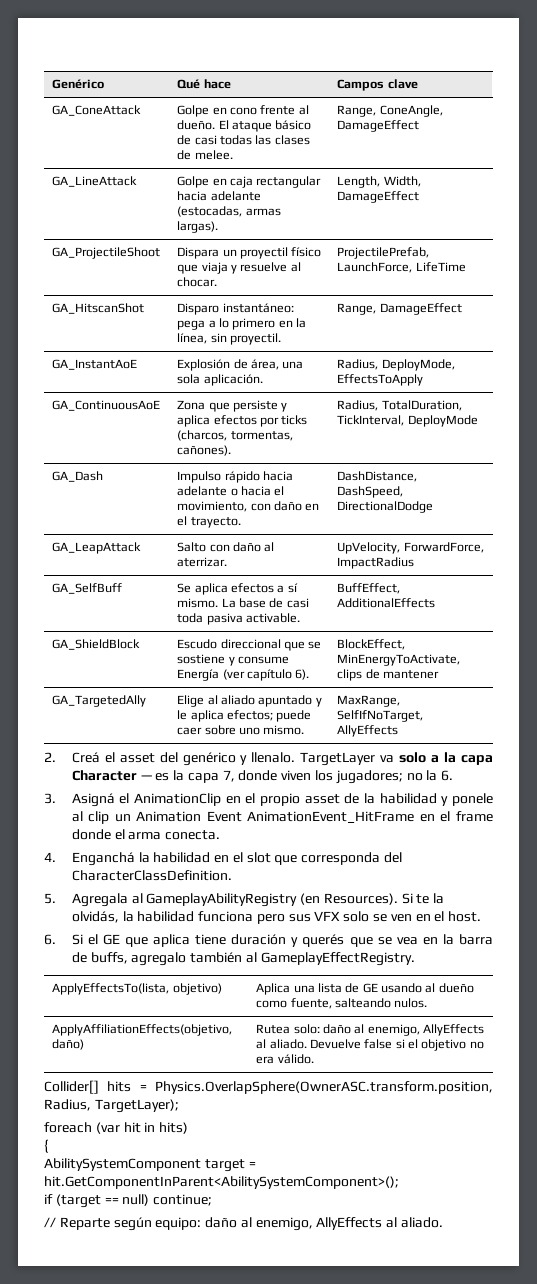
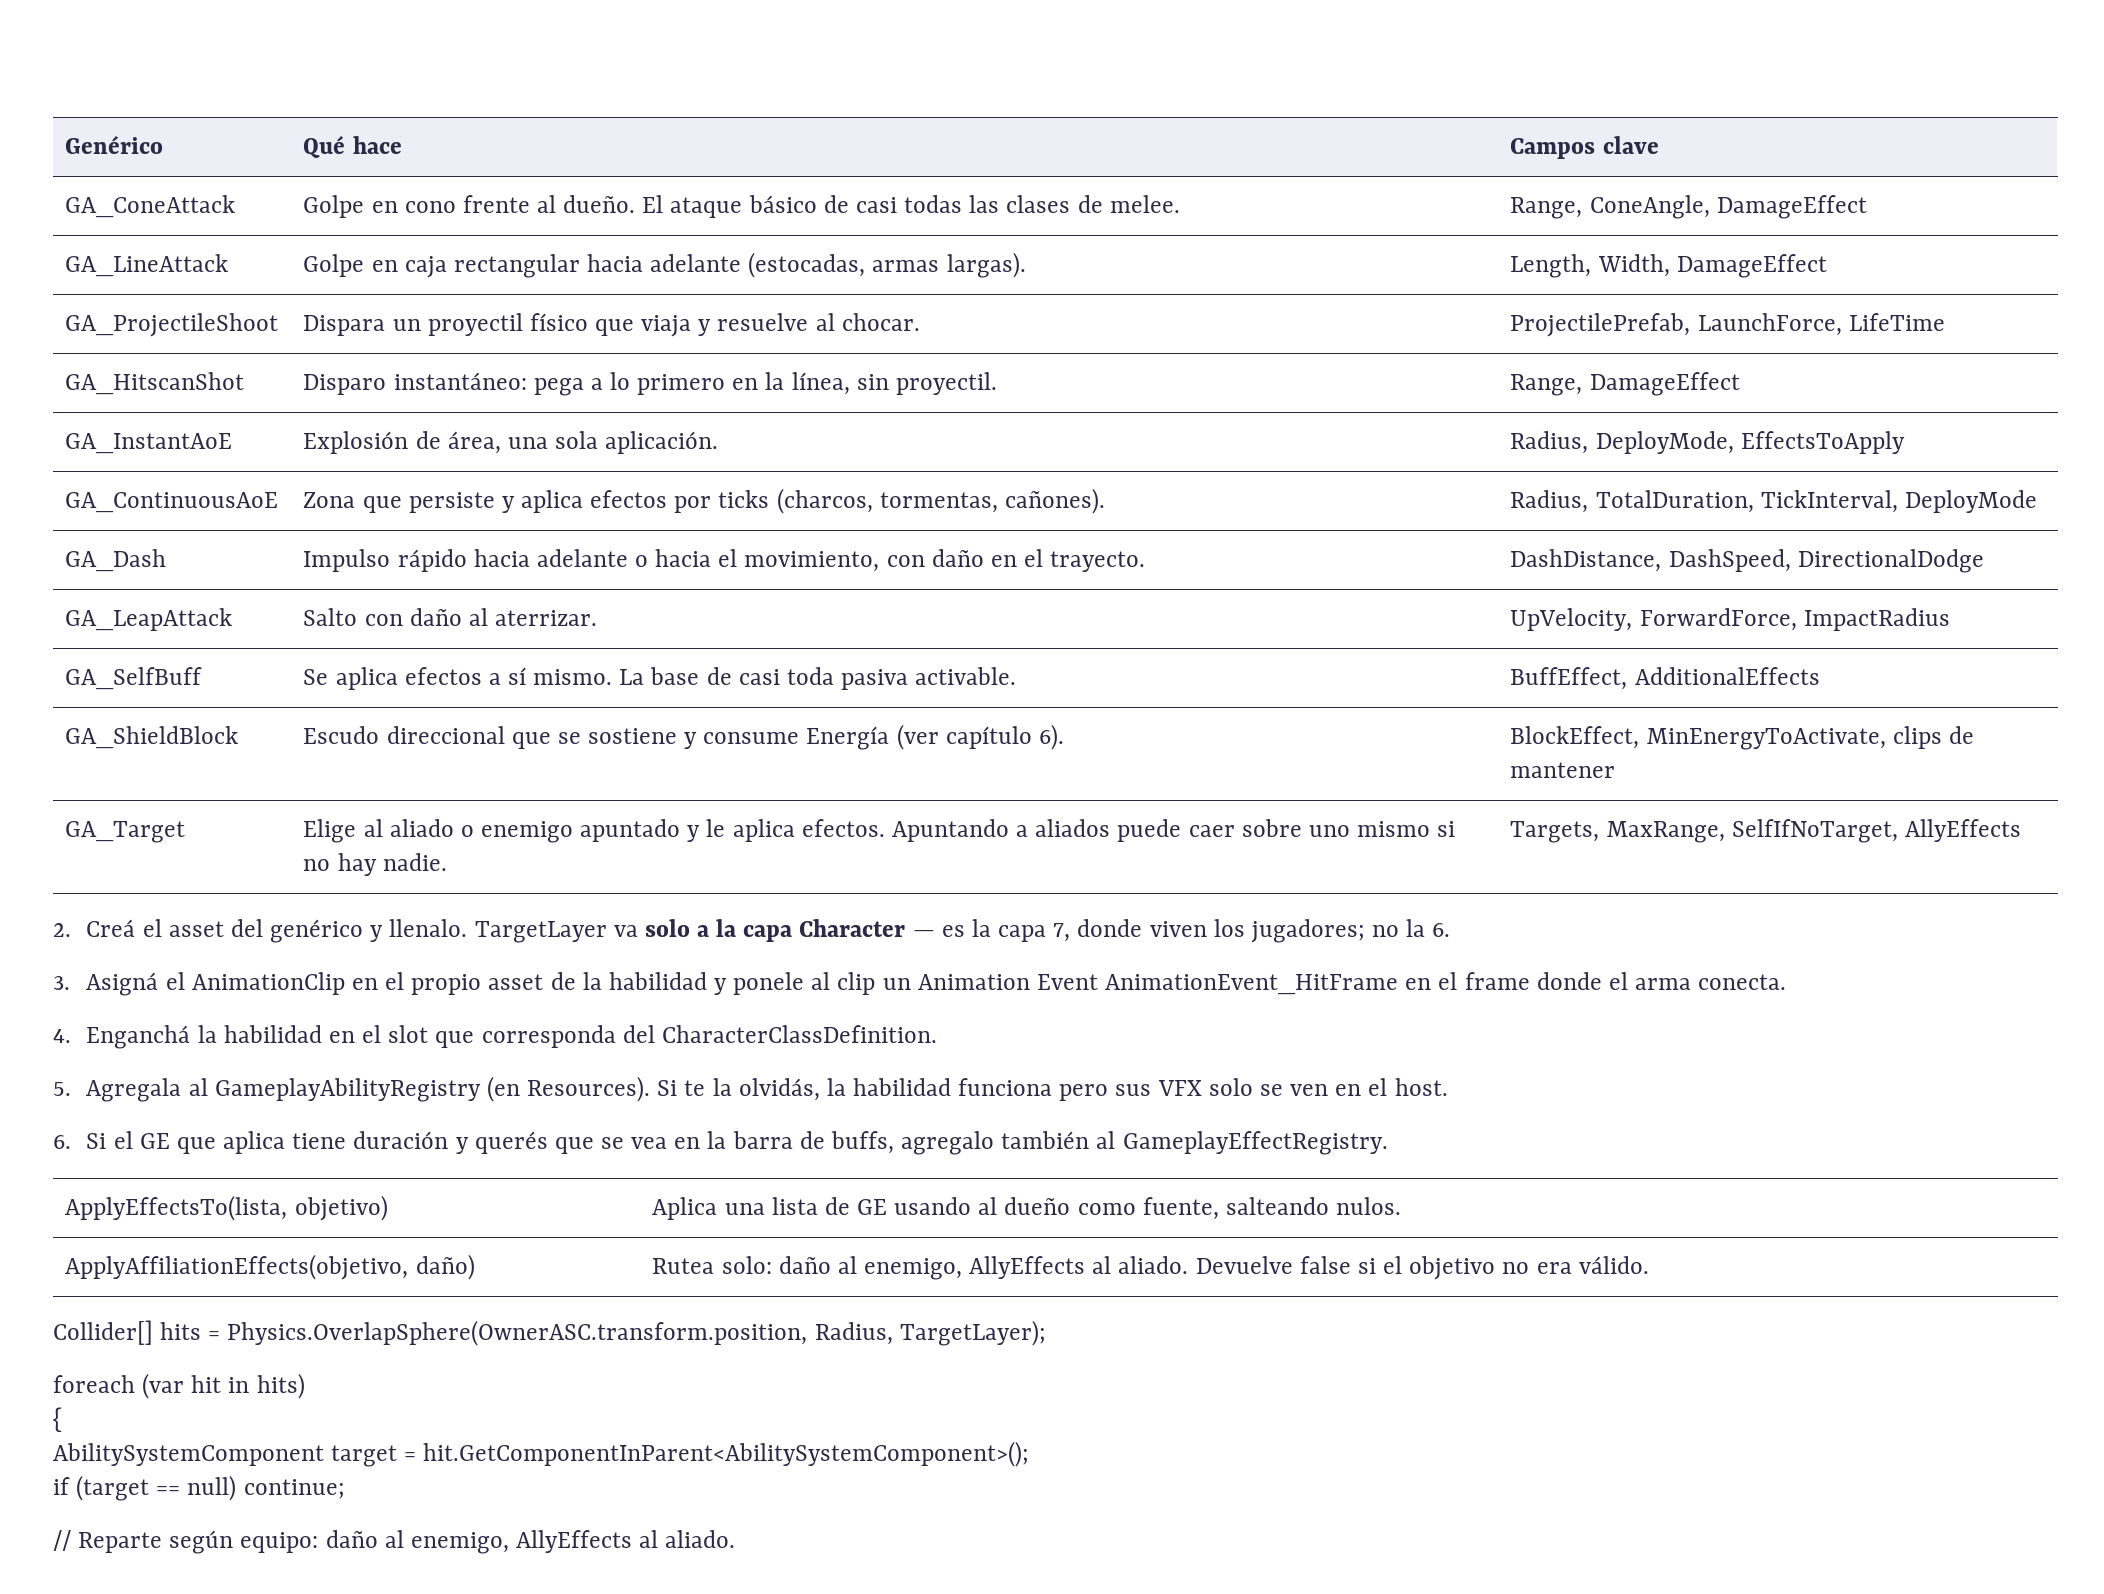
- GA_TargetedAlly | Elige al aliado apuntado y le aplica efectos; puede caer sobre uno mismo. | MaxRange, SelfIfNoTarget, AllyEffects
+ GA_Target | Elige al aliado o enemigo apuntado y le aplica efectos. Apuntando a aliados puede caer sobre uno mismo si no hay nadie. | Targets, MaxRange, SelfIfNoTarget, AllyEffects

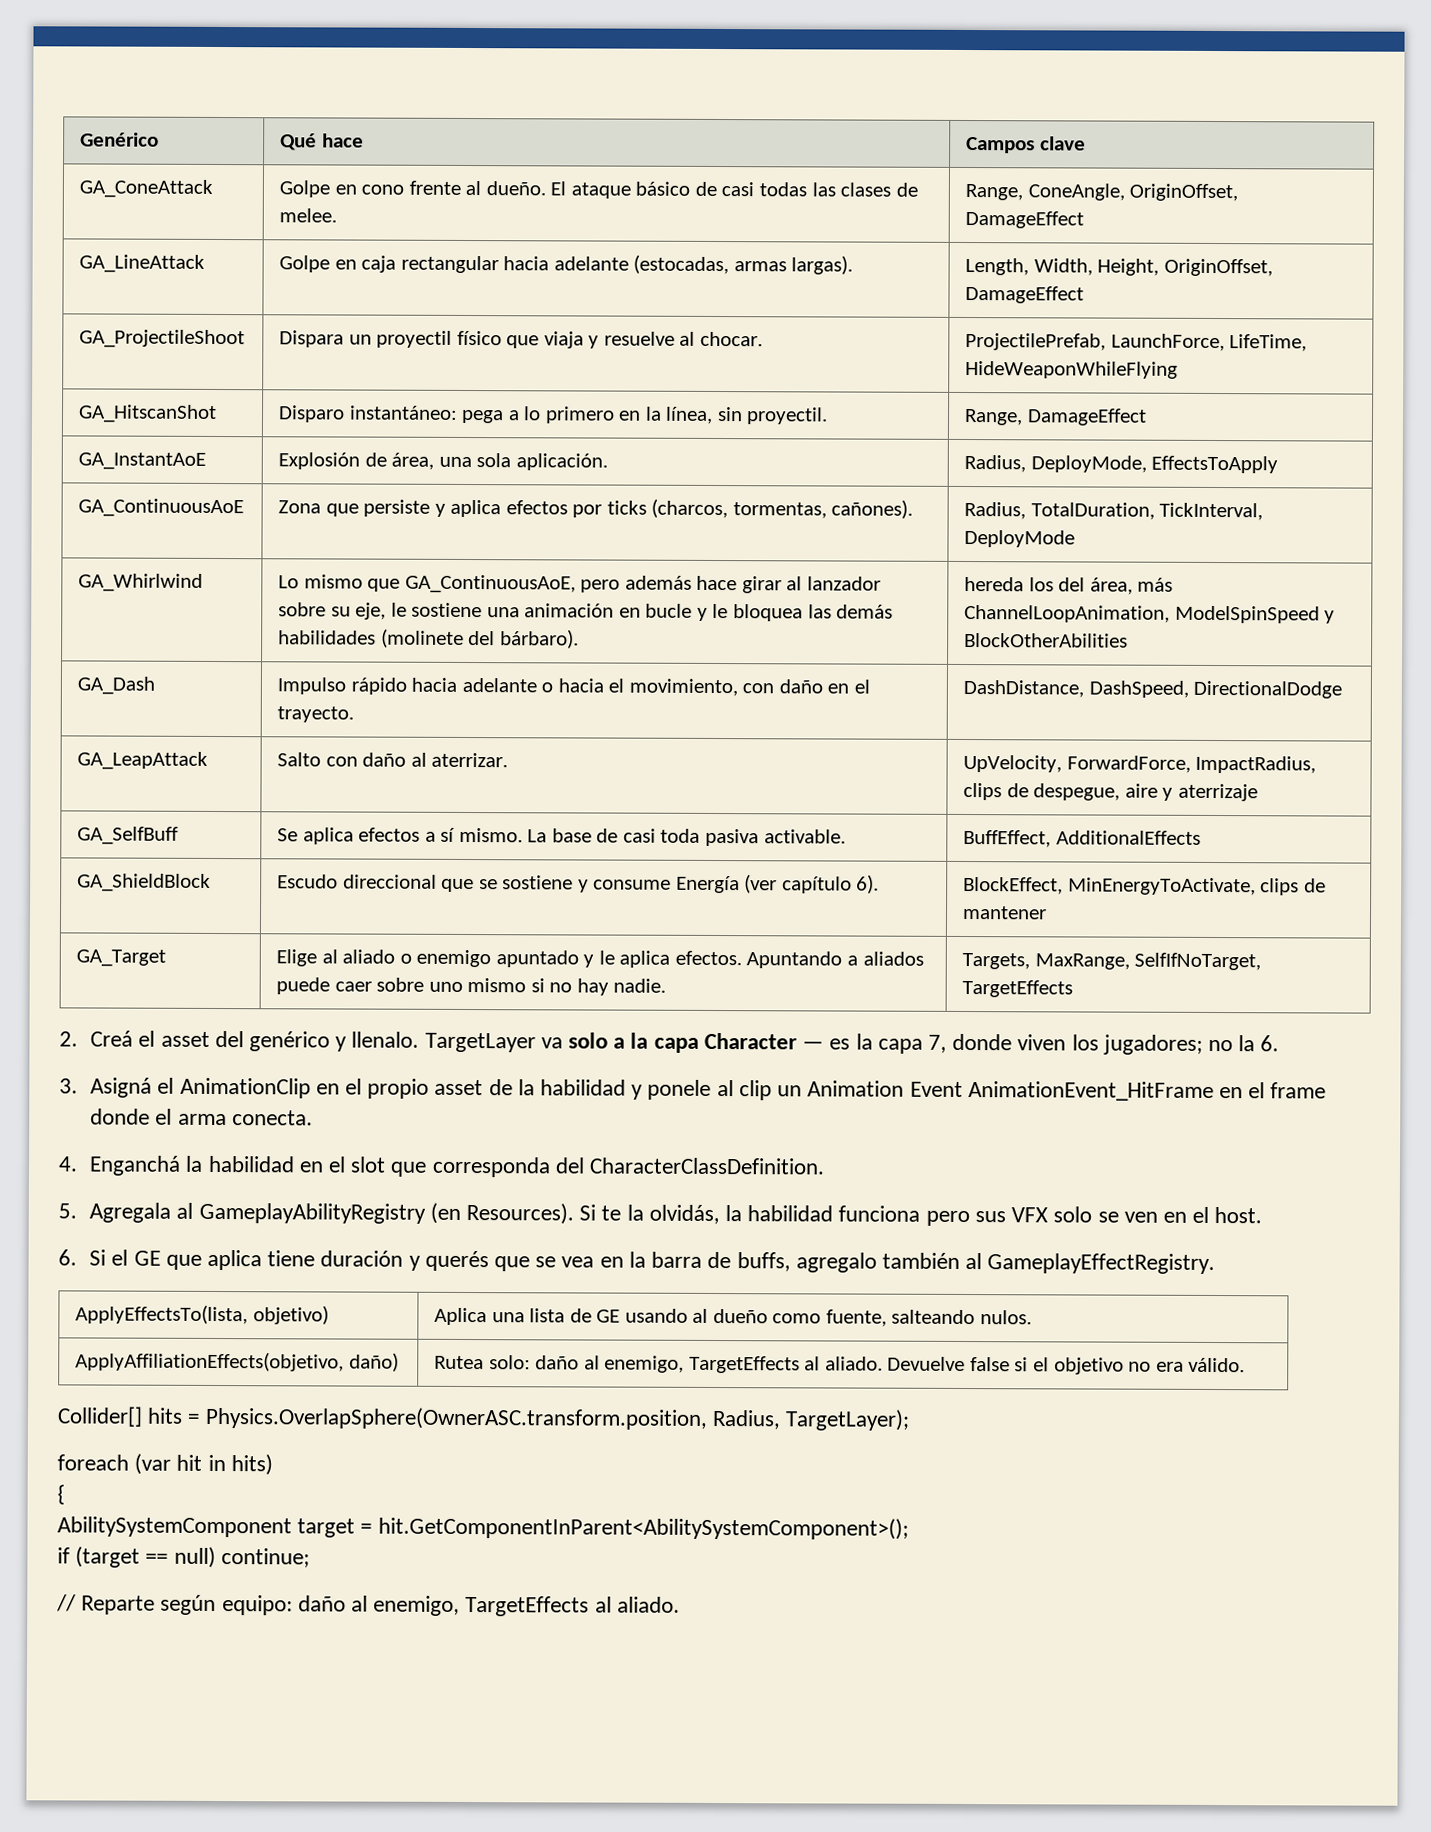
- GA_ConeAttack | Golpe en cono frente al dueño. El ataque básico de casi todas las clases de melee. | Range, ConeAngle, DamageEffect
+ GA_ConeAttack | Golpe en cono frente al dueño. El ataque básico de casi todas las clases de melee. | Range, ConeAngle, OriginOffset, DamageEffect
- GA_LineAttack | Golpe en caja rectangular hacia adelante (estocadas, armas largas). | Length, Width, DamageEffect
+ GA_LineAttack | Golpe en caja rectangular hacia adelante (estocadas, armas largas). | Length, Width, Height, OriginOffset, DamageEffect
- GA_ProjectileShoot | Dispara un proyectil físico que viaja y resuelve al chocar. | ProjectilePrefab, LaunchForce, LifeTime
+ GA_ProjectileShoot | Dispara un proyectil físico que viaja y resuelve al chocar. | ProjectilePrefab, LaunchForce, LifeTime, HideWeaponWhileFlying
+ GA_Whirlwind | Lo mismo que GA_ContinuousAoE, pero además hace girar al lanzador sobre su eje, le sostiene una animación en bucle y le bloquea las demás habilidades (molinete del bárbaro). | hereda los del área, más ChannelLoopAnimation, ModelSpinSpeed y BlockOtherAbilities
- GA_LeapAttack | Salto con daño al aterrizar. | UpVelocity, ForwardForce, ImpactRadius
+ GA_LeapAttack | Salto con daño al aterrizar. | UpVelocity, ForwardForce, ImpactRadius, clips de despegue, aire y aterrizaje
- GA_Target | Elige al aliado o enemigo apuntado y le aplica efectos. Apuntando a aliados puede caer sobre uno mismo si no hay nadie. | Targets, MaxRange, SelfIfNoTarget, AllyEffects
+ GA_Target | Elige al aliado o enemigo apuntado y le aplica efectos. Apuntando a aliados puede caer sobre uno mismo si no hay nadie. | Targets, MaxRange, SelfIfNoTarget, TargetEffects
- ApplyAffiliationEffects(objetivo, daño) | Rutea solo: daño al enemigo, AllyEffects al aliado. Devuelve false si el objetivo no era válido.
+ ApplyAffiliationEffects(objetivo, daño) | Rutea solo: daño al enemigo, TargetEffects al aliado. Devuelve false si el objetivo no era válido.
- // Reparte según equipo: daño al enemigo, AllyEffects al aliado.
+ // Reparte según equipo: daño al enemigo, TargetEffects al aliado.

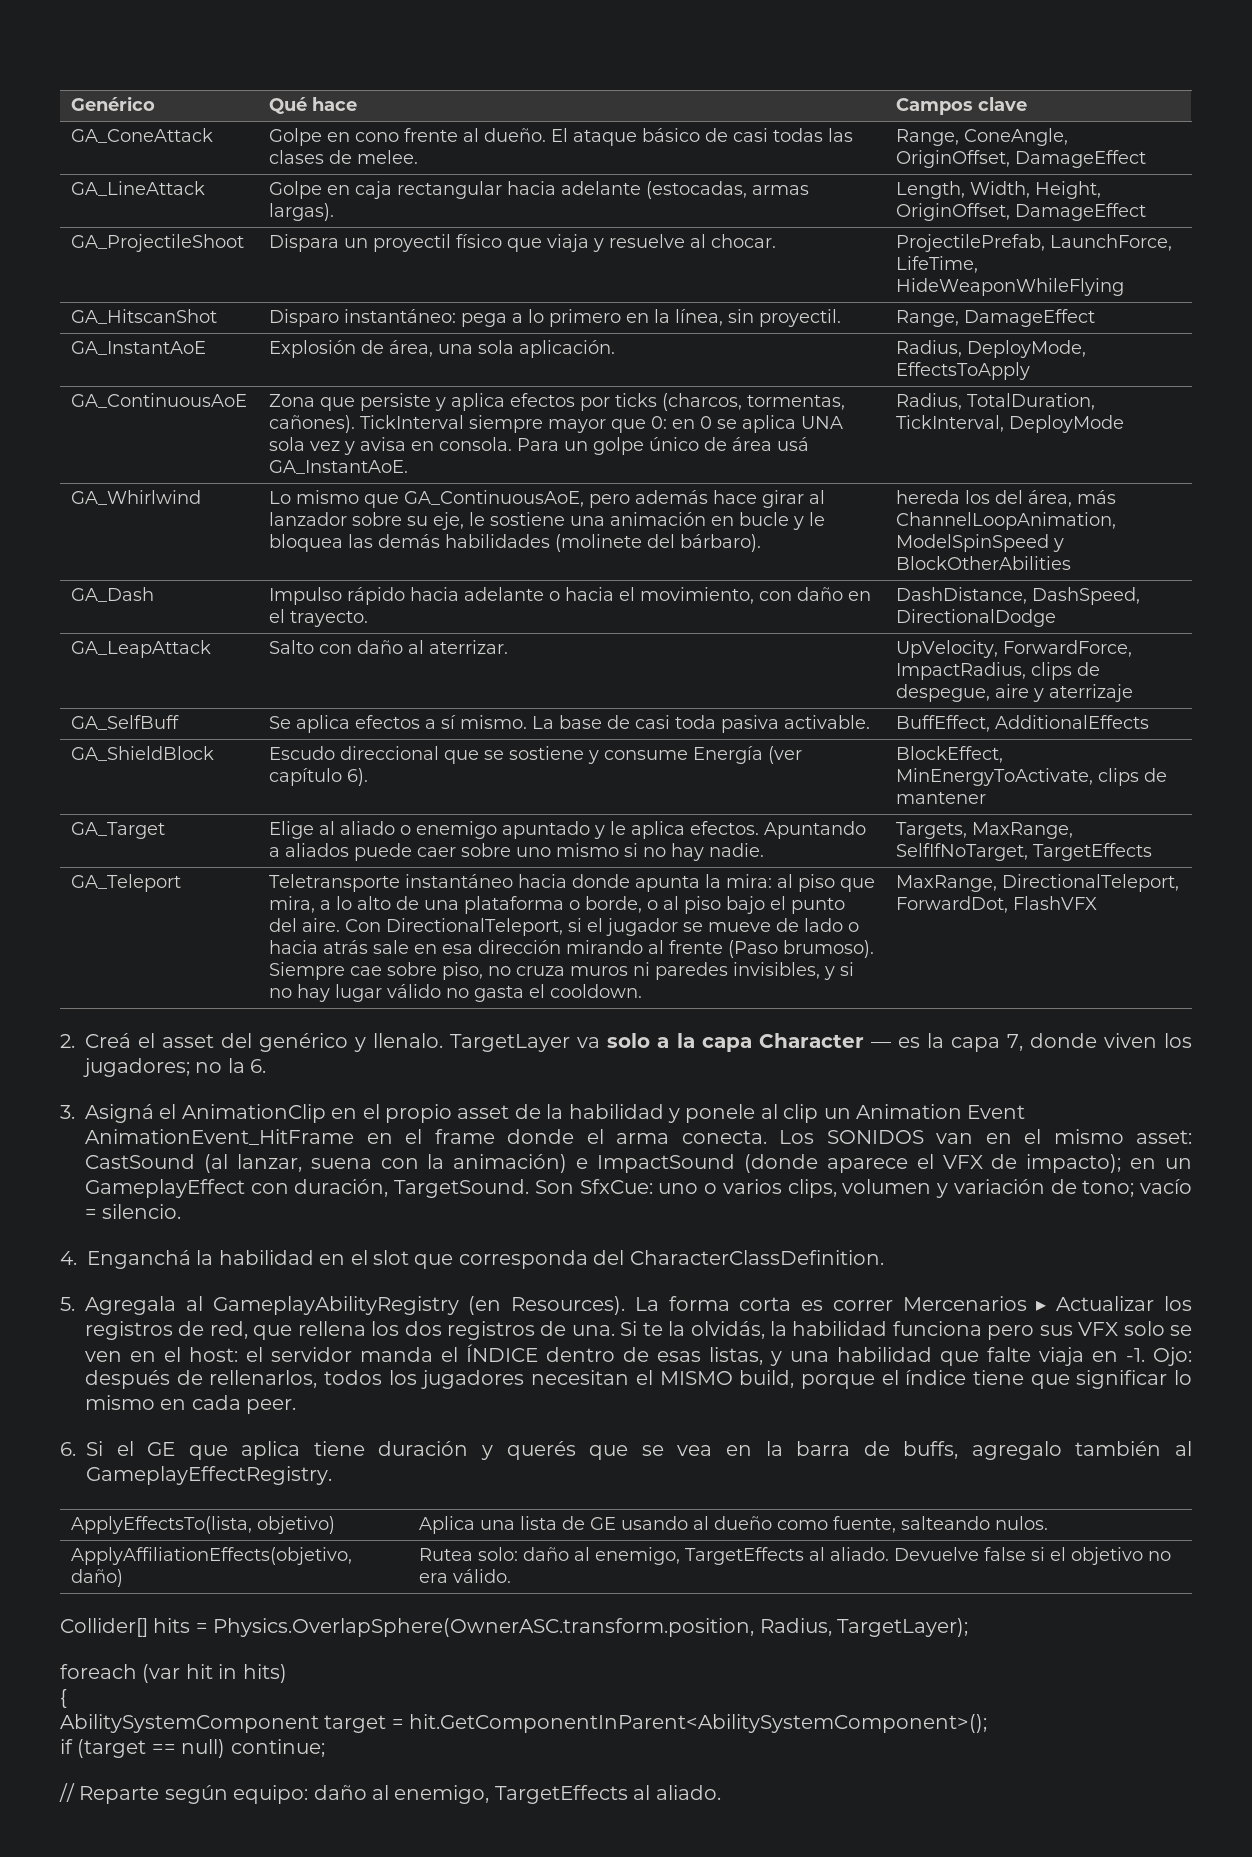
- GA_ContinuousAoE | Zona que persiste y aplica efectos por ticks (charcos, tormentas, cañones). | Radius, TotalDuration, TickInterval, DeployMode
+ GA_ContinuousAoE | Zona que persiste y aplica efectos por ticks (charcos, tormentas, cañones). TickInterval siempre mayor que 0: en 0 se aplica UNA sola vez y avisa en consola. Para un golpe único de área usá GA_InstantAoE. | Radius, TotalDuration, TickInterval, DeployMode
+ GA_Teleport | Teletransporte instantáneo hacia donde apunta la mira: al piso que mira, a lo alto de una plataforma o borde, o al piso bajo el punto del aire. Con DirectionalTeleport, si el jugador se mueve de lado o hacia atrás sale en esa dirección mirando al frente (Paso brumoso). Siempre cae sobre piso, no cruza muros ni paredes invisibles, y si no hay lugar válido no gasta el cooldown. | MaxRange, DirectionalTeleport, ForwardDot, FlashVFX
+ Los SONIDOS van en el mismo asset: CastSound (al lanzar, suena con la animación) e ImpactSound (donde aparece el VFX de impacto); en un GameplayEffect con duración, TargetSound. Son SfxCue: uno o varios clips, volumen y variación de tono; vacío = silencio.
+ La forma corta es correr Mercenarios ▸ Actualizar los registros de red, que rellena los dos registros de una.
- Si te la olvidás, la habilidad funciona pero sus VFX solo se ven en el host.
+ Si te la olvidás, la habilidad funciona pero sus VFX solo se ven en el host: el servidor manda el ÍNDICE dentro de esas listas, y una habilidad que falte viaja en -1. Ojo: después de rellenarlos, todos los jugadores necesitan el MISMO build, porque el índice tiene que significar lo mismo en cada peer.

